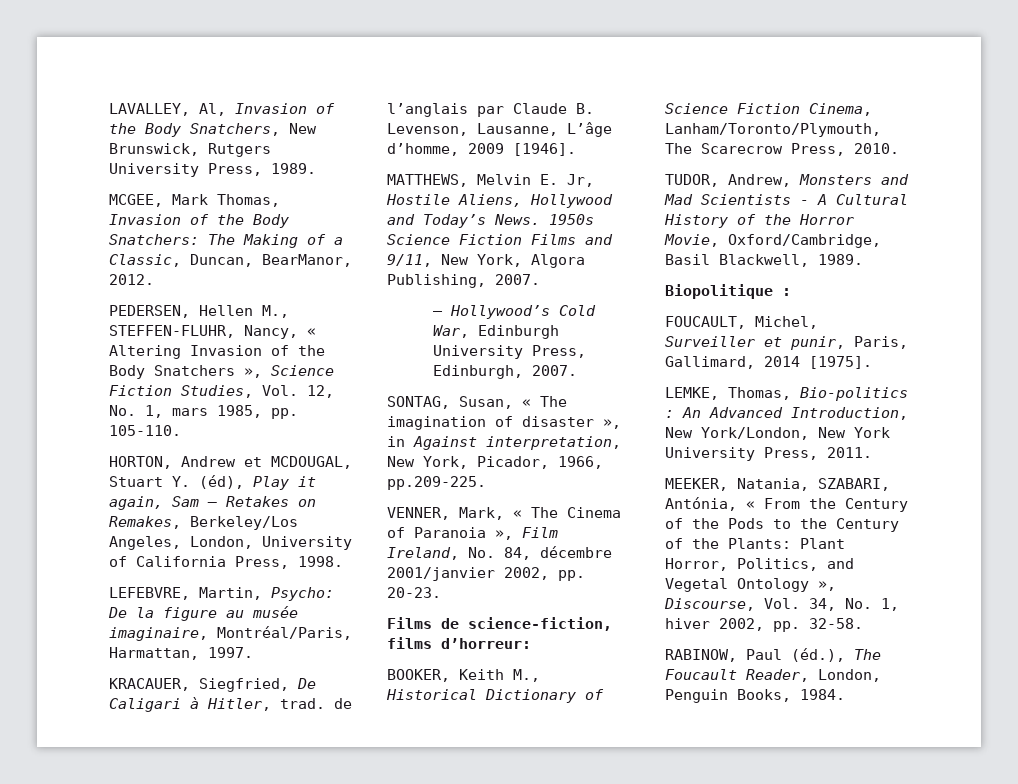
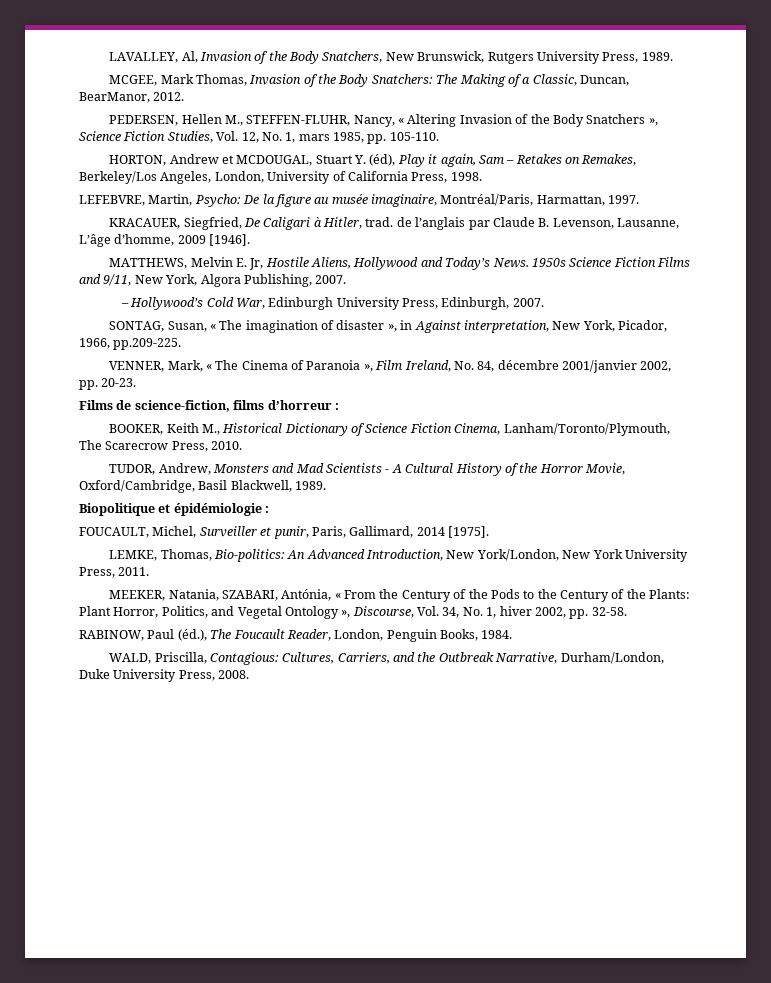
- Films de science-fiction, films d’horreur:
+ Films de science-fiction, films d’horreur :
- Biopolitique :
+ Biopolitique et épidémiologie :
- LEMKE, Thomas, Bio-politics : An Advanced Introduction, New York/London, New York University Press, 2011.
+ LEMKE, Thomas, Bio-politics: An Advanced Introduction, New York/London, New York University Press, 2011.
+ WALD, Priscilla, Contagious: Cultures, Carriers, and the Outbreak Narrative, Durham/London, Duke University Press, 2008.

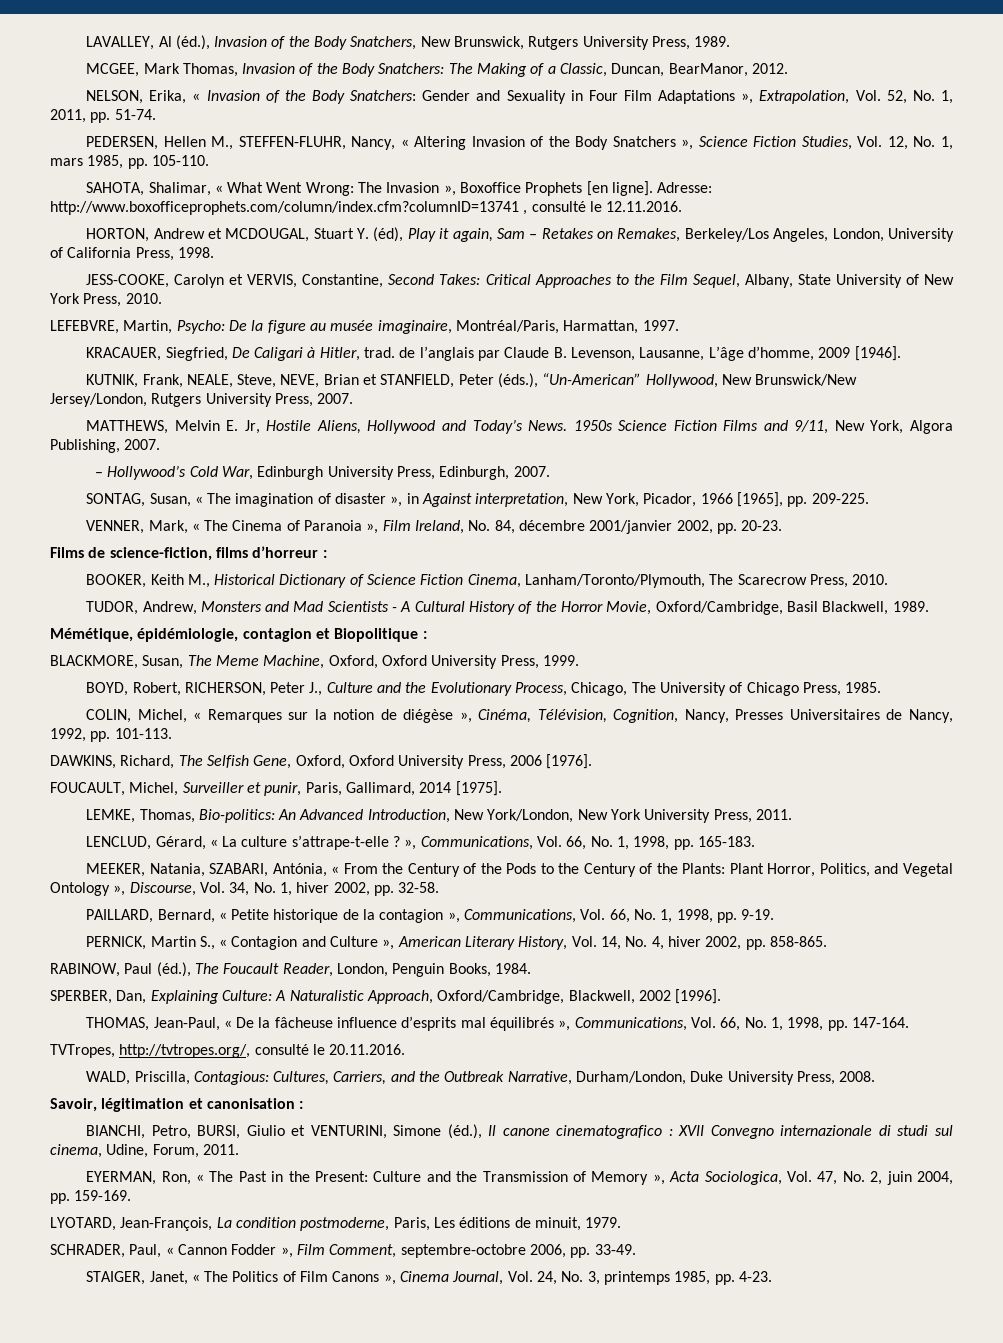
- LAVALLEY, Al, Invasion of the Body Snatchers, New Brunswick, Rutgers University Press, 1989.
+ LAVALLEY, Al (éd.), Invasion of the Body Snatchers, New Brunswick, Rutgers University Press, 1989.
+ NELSON, Erika, « Invasion of the Body Snatchers: Gender and Sexuality in Four Film Adaptations », Extrapolation, Vol. 52, No. 1, 2011, pp. 51-74.
+ SAHOTA, Shalimar, « What Went Wrong: The Invasion », Boxoffice Prophets [en ligne]. Adresse: http://www.boxofficeprophets.com/column/index.cfm?columnID=13741 , consulté le 12.11.2016.
+ JESS-COOKE, Carolyn et VERVIS, Constantine, Second Takes: Critical Approaches to the Film Sequel, Albany, State University of New York Press, 2010.
+ KUTNIK, Frank, NEALE, Steve, NEVE, Brian et STANFIELD, Peter (éds.), “Un-American” Hollywood, New Brunswick/New Jersey/London, Rutgers University Press, 2007.
- SONTAG, Susan, « The imagination of disaster », in Against interpretation, New York, Picador, 1966, pp.209-225.
+ SONTAG, Susan, « The imagination of disaster », in Against interpretation, New York, Picador, 1966 [1965], pp. 209-225.
- Biopolitique et épidémiologie :
+ Mémétique, épidémiologie, contagion et Biopolitique :
+ BLACKMORE, Susan, The Meme Machine, Oxford, Oxford University Press, 1999.
+ BOYD, Robert, RICHERSON, Peter J., Culture and the Evolutionary Process, Chicago, The University of Chicago Press, 1985.
+ COLIN, Michel, « Remarques sur la notion de diégèse », Cinéma, Télévision, Cognition, Nancy, Presses Universitaires de Nancy, 1992, pp. 101-113.
+ DAWKINS, Richard, The Selfish Gene, Oxford, Oxford University Press, 2006 [1976].
+ LENCLUD, Gérard, « La culture s’attrape-t-elle ? », Communications, Vol. 66, No. 1, 1998, pp. 165-183.
+ PAILLARD, Bernard, « Petite historique de la contagion », Communications, Vol. 66, No. 1, 1998, pp. 9-19.
+ PERNICK, Martin S., « Contagion and Culture », American Literary History, Vol. 14, No. 4, hiver 2002, pp. 858-865.
+ SPERBER, Dan, Explaining Culture: A Naturalistic Approach, Oxford/Cambridge, Blackwell, 2002 [1996].
+ THOMAS, Jean-Paul, « De la fâcheuse influence d’esprits mal équilibrés », Communications, Vol. 66, No. 1, 1998, pp. 147-164.
+ TVTropes, http://tvtropes.org/, consulté le 20.11.2016.
+ Savoir, légitimation et canonisation :
+ BIANCHI, Petro, BURSI, Giulio et VENTURINI, Simone (éd.), Il canone cinematografico : XVII Convegno internazionale di studi sul cinema, Udine, Forum, 2011.
+ EYERMAN, Ron, « The Past in the Present: Culture and the Transmission of Memory », Acta Sociologica, Vol. 47, No. 2, juin 2004, pp. 159-169.
+ LYOTARD, Jean-François, La condition postmoderne, Paris, Les éditions de minuit, 1979.
+ SCHRADER, Paul, « Cannon Fodder », Film Comment, septembre-octobre 2006, pp. 33-49.
+ STAIGER, Janet, « The Politics of Film Canons », Cinema Journal, Vol. 24, No. 3, printemps 1985, pp. 4-23.

